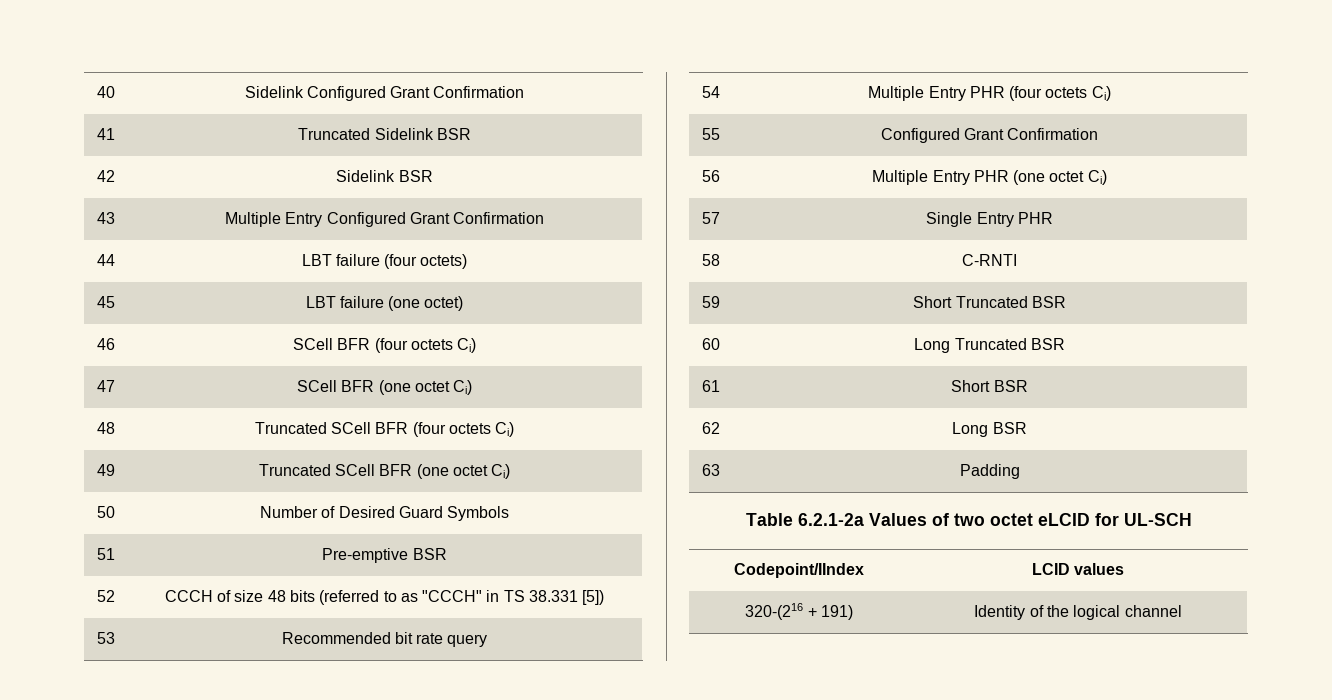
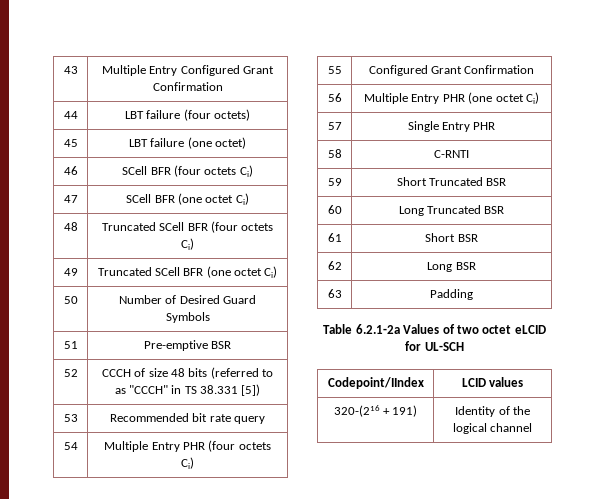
- 40 | Sidelink Configured Grant Confirmation
- 41 | Truncated Sidelink BSR
- 42 | Sidelink BSR

